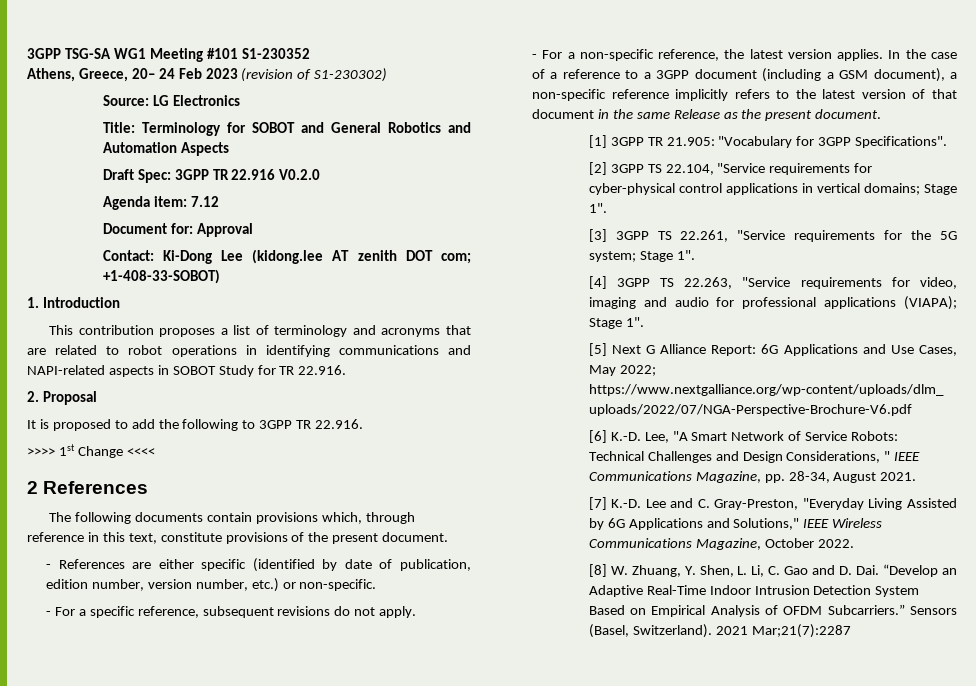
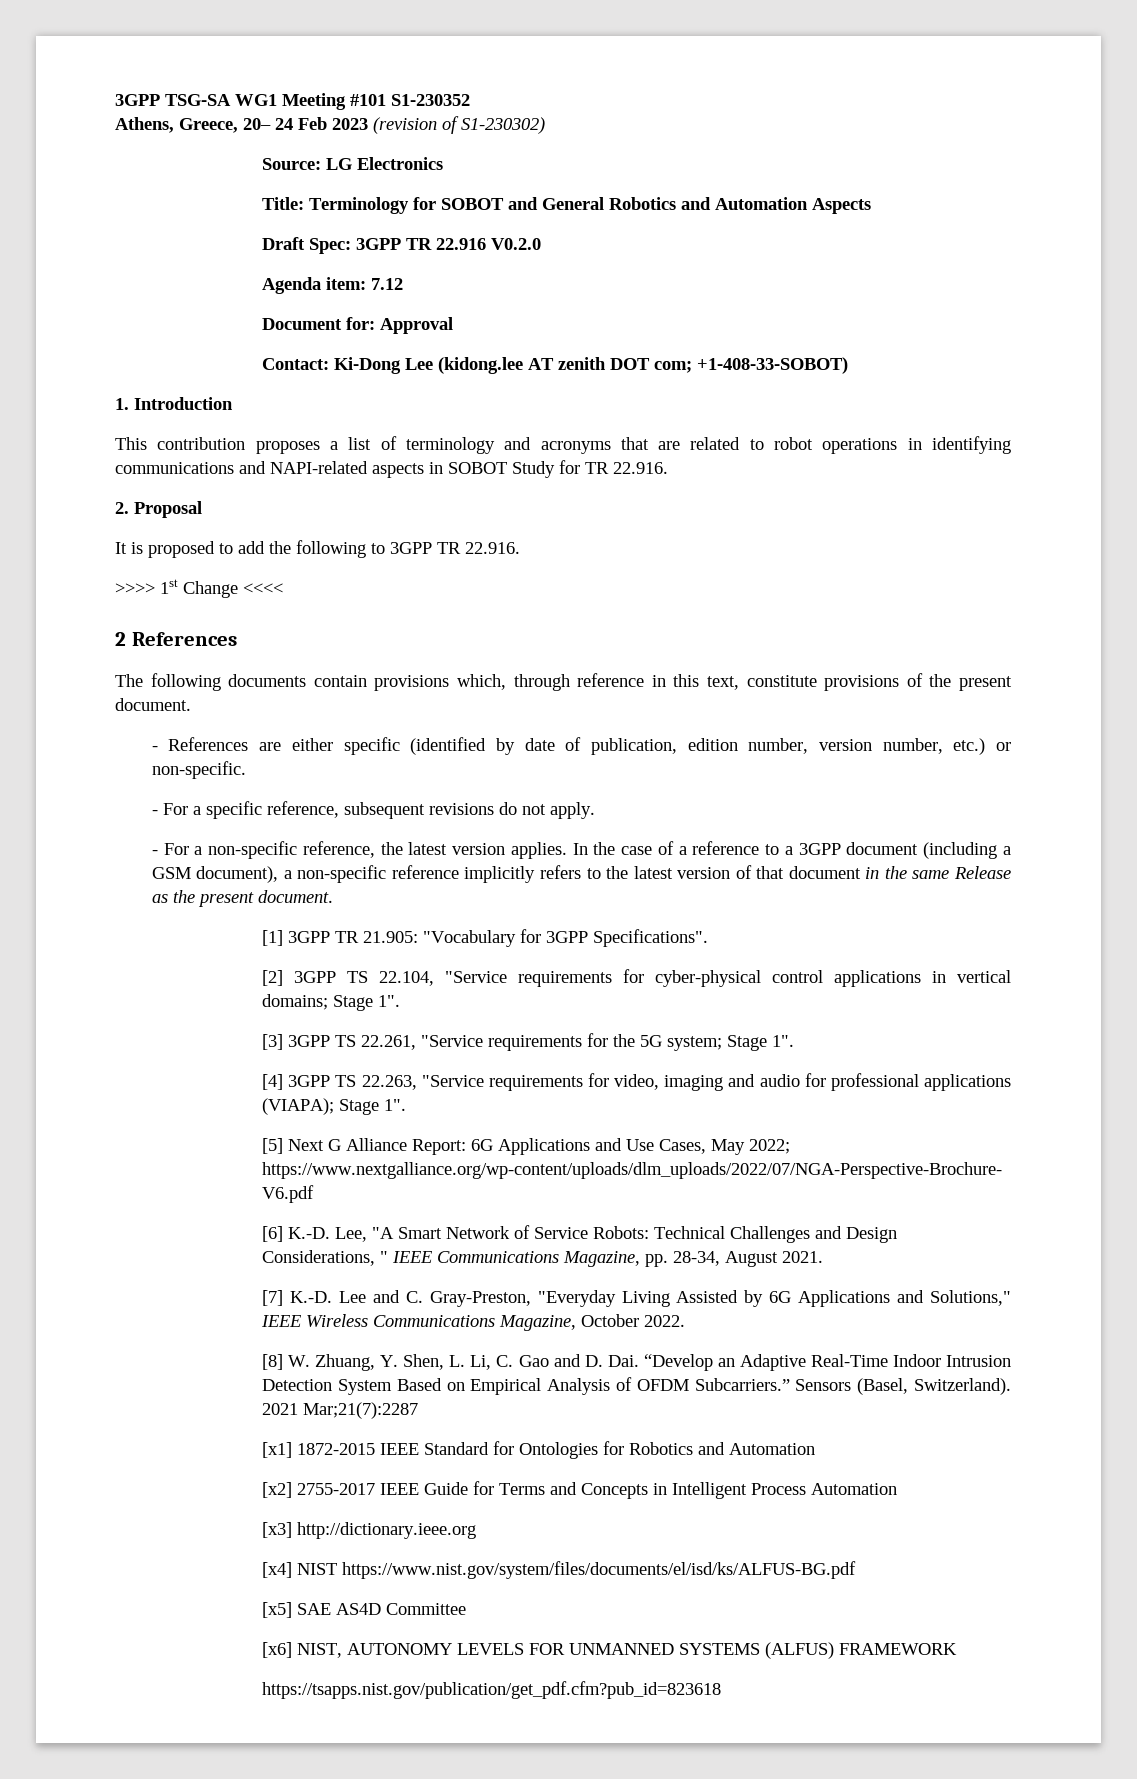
+ [x1] 1872-2015 IEEE Standard for Ontologies for Robotics and Automation
+ [x2] 2755-2017 IEEE Guide for Terms and Concepts in Intelligent Process Automation
+ [x3] http://dictionary.ieee.org
+ [x4] NIST https://www.nist.gov/system/files/documents/el/isd/ks/ALFUS-BG.pdf
+ [x5] SAE AS4D Committee
+ [x6] NIST, AUTONOMY LEVELS FOR UNMANNED SYSTEMS (ALFUS) FRAMEWORK
+ https://tsapps.nist.gov/publication/get_pdf.cfm?pub_id=823618

